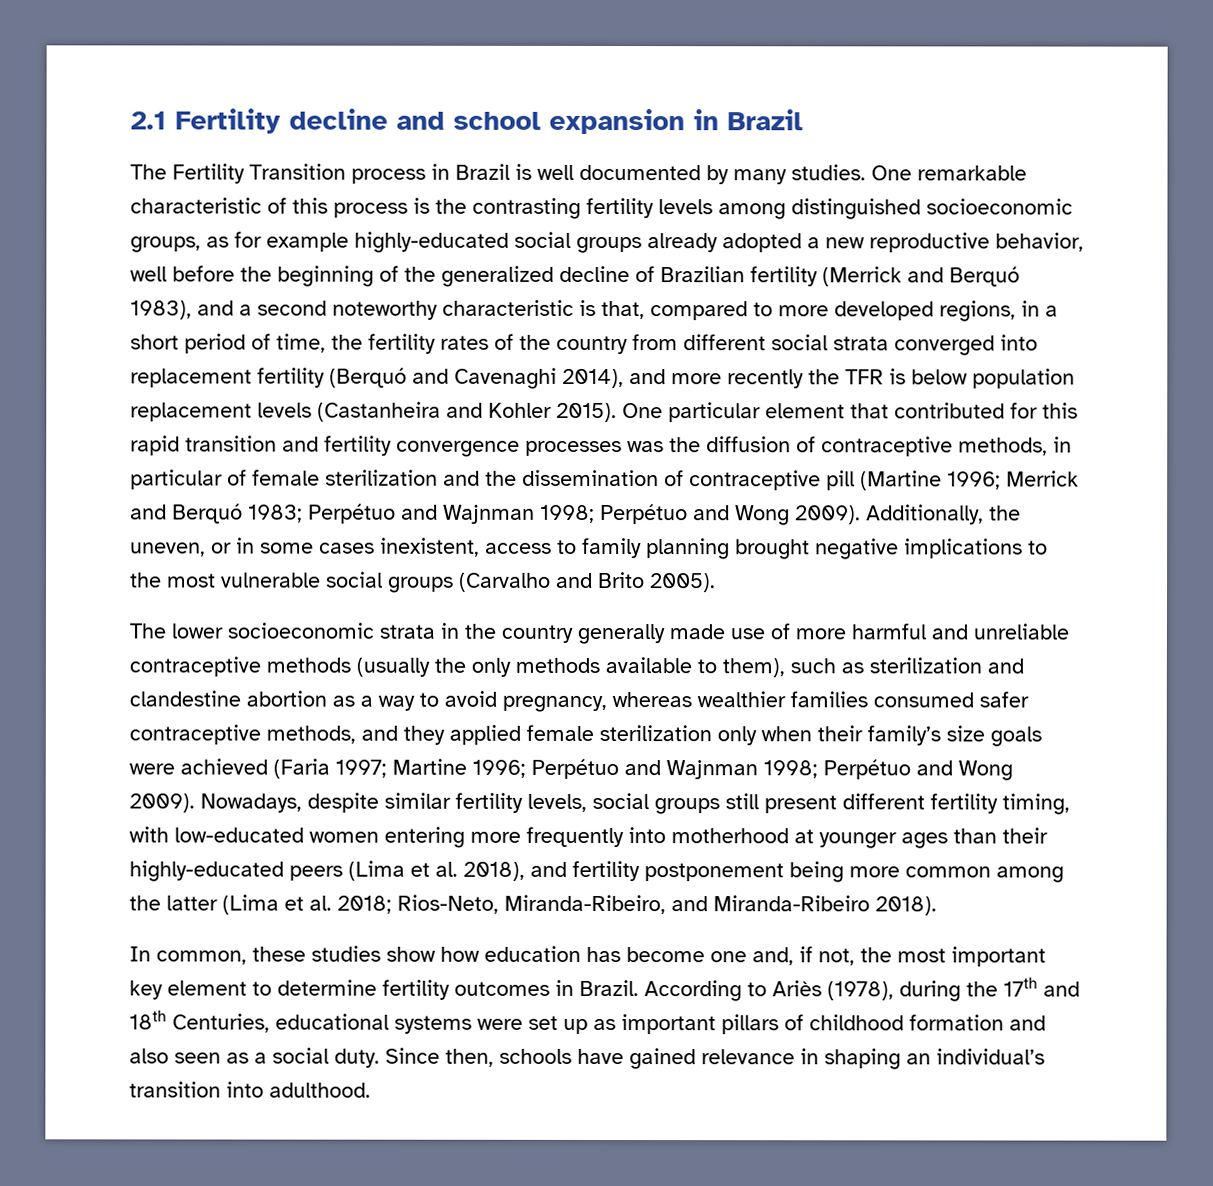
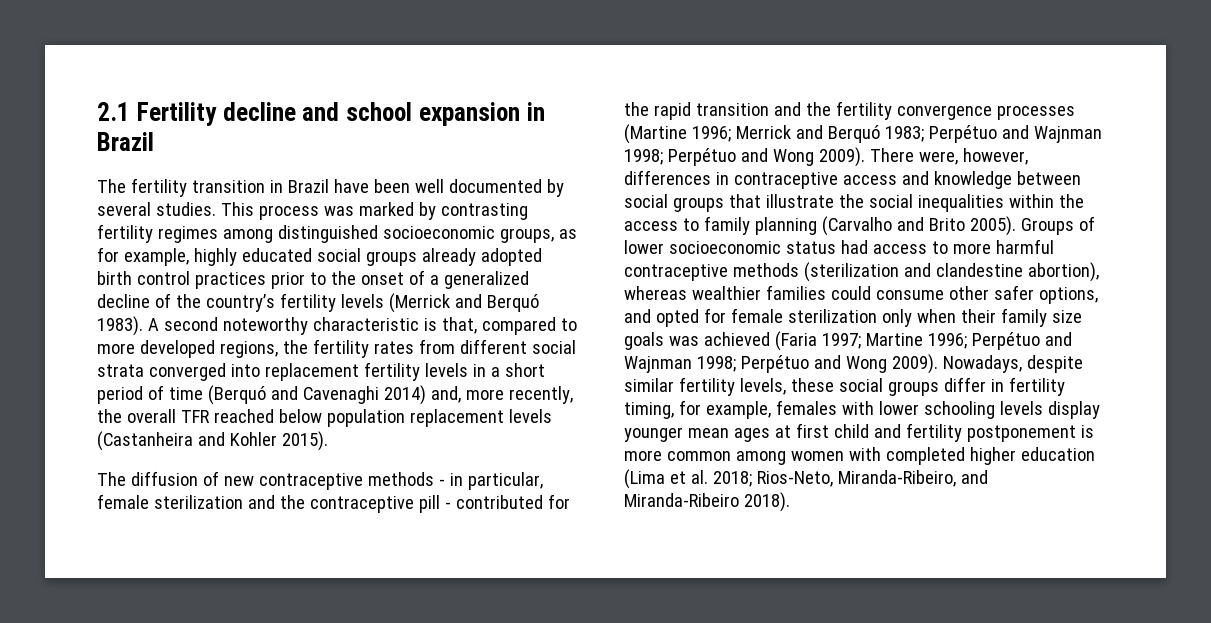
- The Fertility Transition process in Brazil is well documented by many studies. One remarkable characteristic of this process is the contrasting fertility levels among distinguished socioeconomic groups, as for example highly-educated social groups already adopted a new reproductive behavior, well before the beginning of the generalized decline of Brazilian fertility (Merrick and Berquó 1983), and a second noteworthy characteristic is that, compared to more developed regions, in a short period of time, the fertility rates of the country from different social strata converged into replacement fertility (Berquó and Cavenaghi 2014), and more recently the TFR is below population replacement levels (Castanheira and Kohler 2015). One particular element that contributed for this rapid transition and fertility convergence processes was the diffusion of contraceptive methods, in particular of female sterilization and the dissemination of contraceptive pill (Martine 1996; Merrick and Berquó 1983; Perpétuo and Wajnman 1998; Perpétuo and Wong 2009).
+ The fertility transition in Brazil have been well documented by several studies. This process was marked by contrasting fertility regimes among distinguished socioeconomic groups, as for example, highly educated social groups already adopted birth control practices prior to the onset of a generalized decline of the country’s fertility levels (Merrick and Berquó 1983). A second noteworthy characteristic is that, compared to more developed regions, the fertility rates from different social strata converged into replacement fertility levels in a short period of time (Berquó and Cavenaghi 2014) and, more recently, the overall TFR reached below population replacement levels (Castanheira and Kohler 2015).
+ The diffusion of new contraceptive methods - in particular, female sterilization and the contraceptive pill - contributed for the rapid transition and the fertility convergence processes (Martine 1996; Merrick and Berquó 1983; Perpétuo and Wajnman 1998; Perpétuo and Wong 2009).
- Additionally, the uneven, or in some cases inexistent, access to family planning brought negative implications to the most vulnerable social groups (Carvalho and Brito 2005).
- The lower socioeconomic strata in the country generally made use of more harmful and unreliable contraceptive methods (usually the only methods available to them), such as sterilization and clandestine abortion as a way to avoid pregnancy, whereas wealthier families consumed safer contraceptive methods, and they applied female sterilization only when their family’s size goals were achieved (Faria 1997; Martine 1996; Perpétuo and Wajnman 1998; Perpétuo and Wong 2009).
+ There were, however, differences in contraceptive access and knowledge between social groups that illustrate the social inequalities within the access to family planning (Carvalho and Brito 2005). Groups of lower socioeconomic status had access to more harmful contraceptive methods (sterilization and clandestine abortion), whereas wealthier families could consume other safer options, and opted for female sterilization only when their family size goals was achieved (Faria 1997; Martine 1996; Perpétuo and Wajnman 1998; Perpétuo and Wong 2009).
- Nowadays, despite similar fertility levels, social groups still present different fertility timing, with low-educated women entering more frequently into motherhood at younger ages than their highly-educated peers (Lima et al. 2018), and fertility postponement being more common among the latter (Lima et al. 2018; Rios-Neto, Miranda-Ribeiro, and Miranda-Ribeiro 2018).
+ Nowadays, despite similar fertility levels, these social groups differ in fertility timing, for example, females with lower schooling levels display younger mean ages at first child and fertility postponement is more common among women with completed higher education (Lima et al. 2018; Rios-Neto, Miranda-Ribeiro, and Miranda-Ribeiro 2018).
- In common, these studies show how education has become one and, if not, the most important key element to determine fertility outcomes in Brazil. According to Ariès (1978), during the 17th and 18th Centuries, educational systems were set up as important pillars of childhood formation and also seen as a social duty. Since then, schools have gained relevance in shaping an individual’s transition into adulthood.

